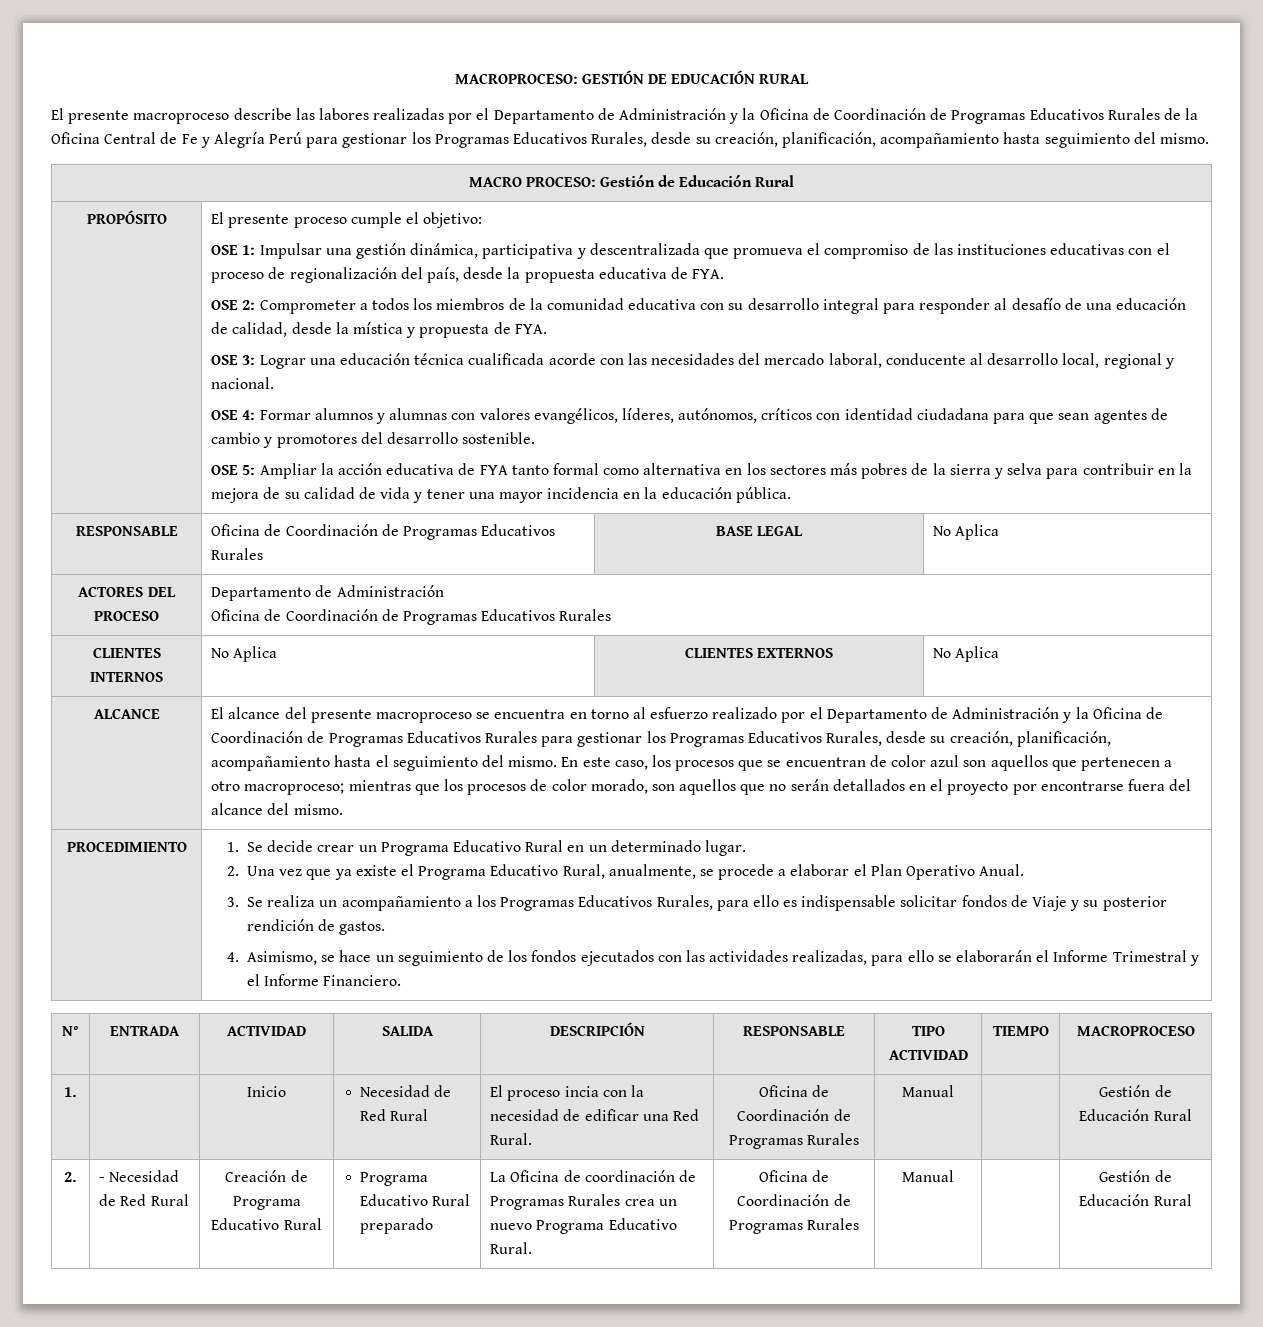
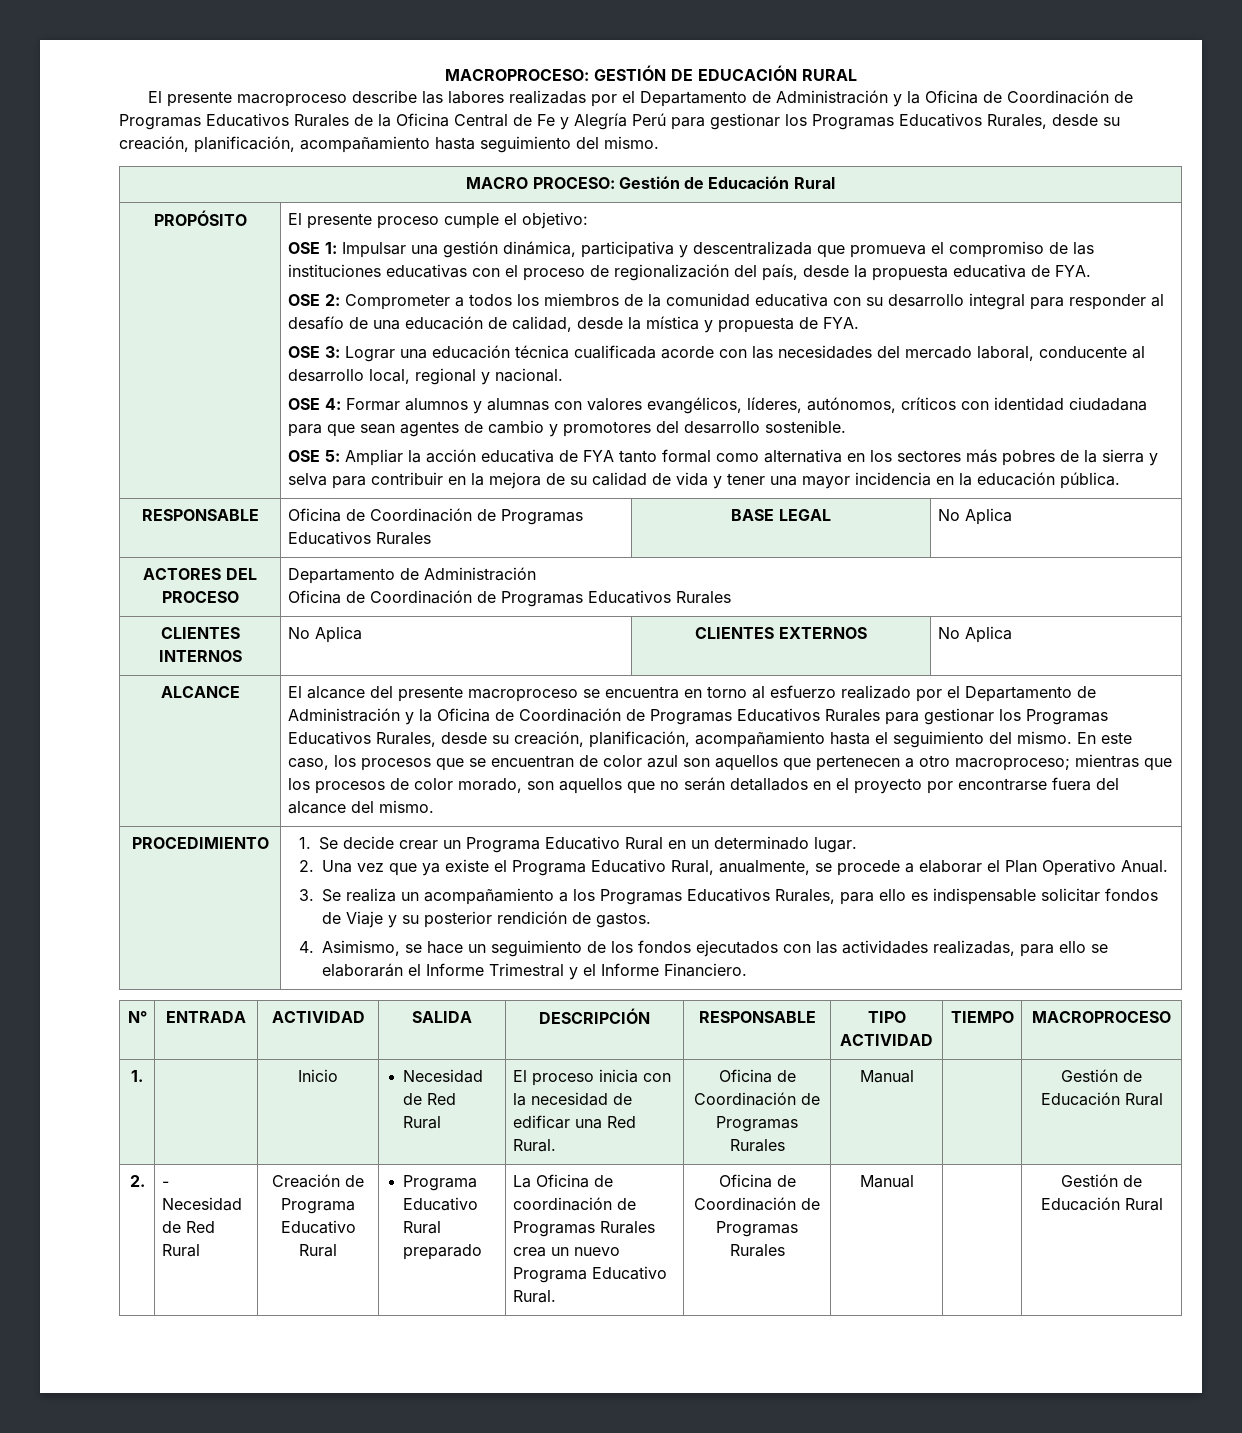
- 1. | | Inicio | Necesidad de Red Rural | El proceso incia con la necesidad de edificar una Red Rural. | Oficina de Coordinación de Programas Rurales | Manual | | Gestión de Educación Rural
+ 1. | | Inicio | Necesidad de Red Rural | El proceso inicia con la necesidad de edificar una Red Rural. | Oficina de Coordinación de Programas Rurales | Manual | | Gestión de Educación Rural

